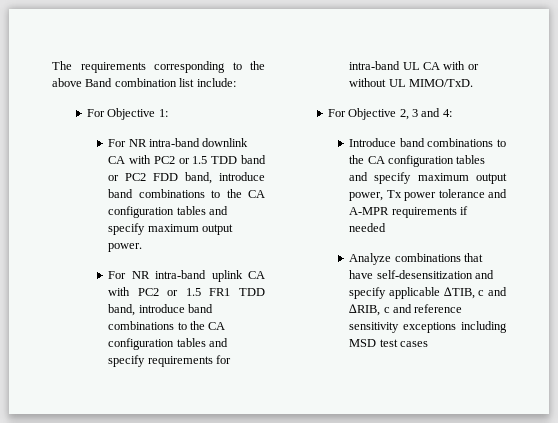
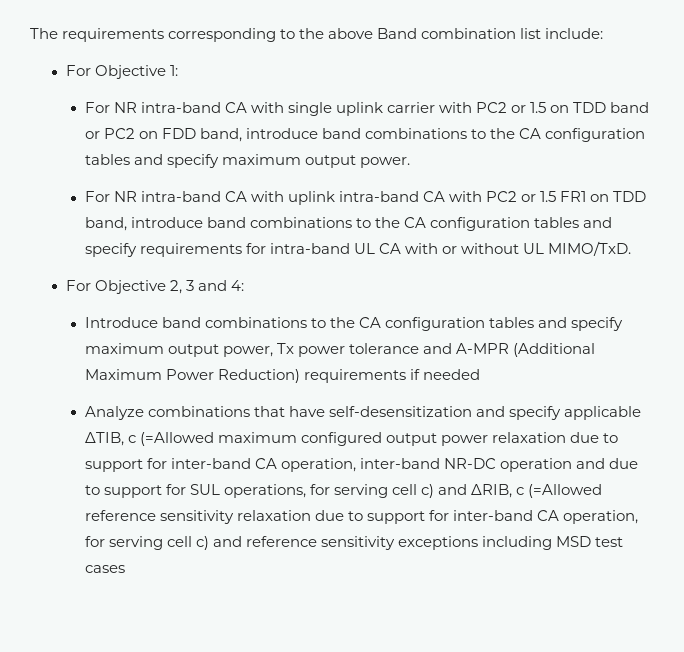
- For NR intra-band downlink CA with PC2 or 1.5 TDD band or PC2 FDD band, introduce band combinations to the CA configuration tables and specify maximum output power.
+ For NR intra-band CA with single uplink carrier with PC2 or 1.5 on TDD band or PC2 on FDD band, introduce band combinations to the CA configuration tables and specify maximum output power.
- For NR intra-band uplink CA with PC2 or 1.5 FR1 TDD band, introduce band combinations to the CA configuration tables and specify requirements for intra-band UL CA with or without UL MIMO/TxD.
+ For NR intra-band CA with uplink intra-band CA with PC2 or 1.5 FR1 on TDD band, introduce band combinations to the CA configuration tables and specify requirements for intra-band UL CA with or without UL MIMO/TxD.
- Introduce band combinations to the CA configuration tables and specify maximum output power, Tx power tolerance and A-MPR requirements if needed
+ Introduce band combinations to the CA configuration tables and specify maximum output power, Tx power tolerance and A-MPR (Additional Maximum Power Reduction) requirements if needed
- Analyze combinations that have self-desensitization and specify applicable ∆TIB, c and ∆RIB, c and reference sensitivity exceptions including MSD test cases
+ Analyze combinations that have self-desensitization and specify applicable ∆TIB, c (=Allowed maximum configured output power relaxation due to support for inter-band CA operation, inter-band NR-DC operation and due to support for SUL operations, for serving cell c) and ∆RIB, c (=Allowed reference sensitivity relaxation due to support for inter-band CA operation, for serving cell c) and reference sensitivity exceptions including MSD test cases

